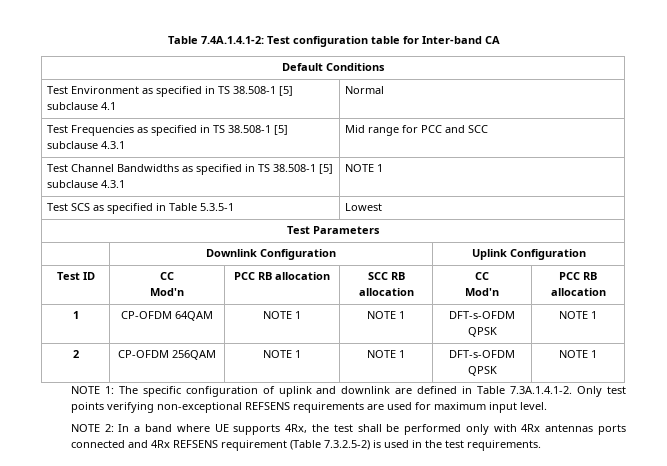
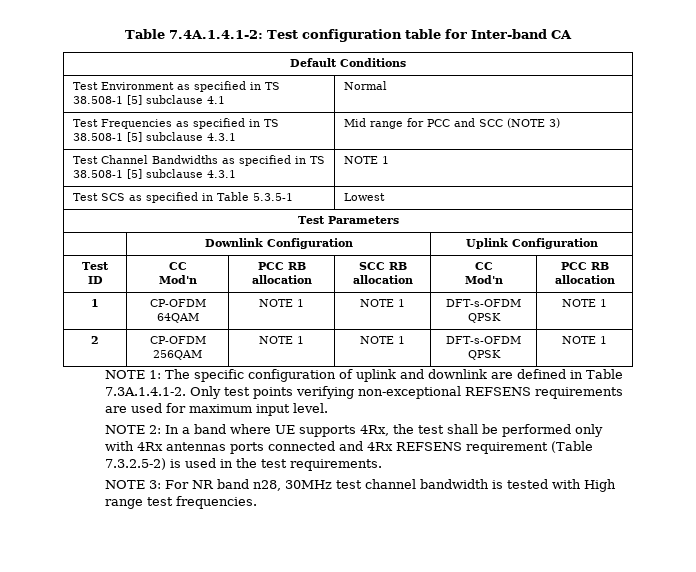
- Test Frequencies as specified in TS 38.508-1 [5] subclause 4.3.1 | Mid range for PCC and SCC
+ Test Frequencies as specified in TS 38.508-1 [5] subclause 4.3.1 | Mid range for PCC and SCC (NOTE 3)
+ NOTE 3: For NR band n28, 30MHz test channel bandwidth is tested with High range test frequencies.

